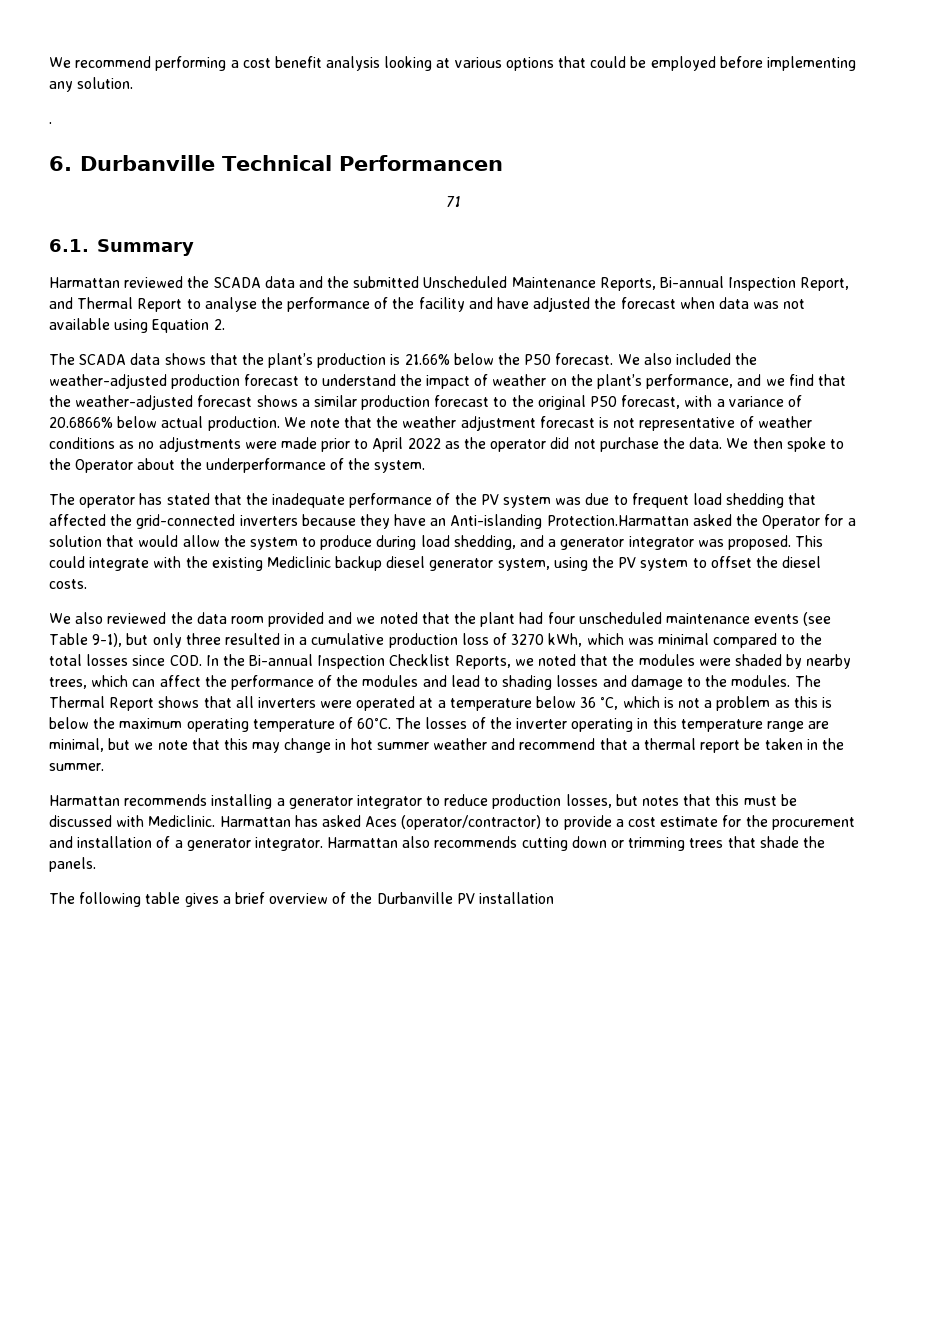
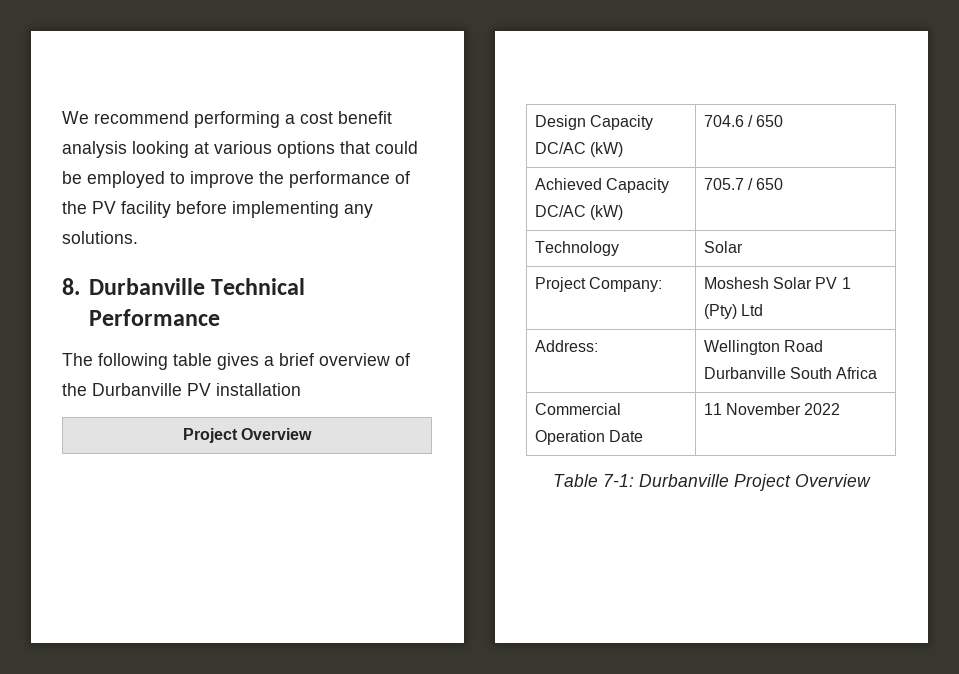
- We recommend performing a cost benefit analysis looking at various options that could be employed before implementing any solution.
- .
- 6. Durbanville Technical Performancen
- 71
- 6.1. Summary
- Harmattan reviewed the SCADA data and the submitted Unscheduled Maintenance Reports, Bi-annual Inspection Report, and Thermal Report to analyse the performance of the facility and have adjusted the forecast when data was not available using Equation 2.
- The SCADA data shows that the plant’s production is 21.66% below the P50 forecast. We also included the weather-adjusted production forecast to understand the impact of weather on the plant’s performance, and we find that the weather-adjusted forecast shows a similar production forecast to the original P50 forecast, with a variance of 20.6866% below actual production. We note that the weather adjustment forecast is not representative of weather conditions as no adjustments were made prior to April 2022 as the operator did not purchase the data. We then spoke to the Operator about the underperformance of the system.
- The operator has stated that the inadequate performance of the PV system was due to frequent load shedding that affected the grid-connected inverters because they have an Anti-islanding Protection.Harmattan asked the Operator for a solution that would allow the system to produce during load shedding, and a generator integrator was proposed. This could integrate with the existing Mediclinic backup diesel generator system, using the PV system to offset the diesel costs.
- We also reviewed the data room provided and we noted that the plant had four unscheduled maintenance events (see Table 9-1), but only three resulted in a cumulative production loss of 3270 kWh, which was minimal compared to the total losses since COD. In the Bi-annual Inspection Checklist Reports, we noted that the modules were shaded by nearby trees, which can affect the performance of the modules and lead to shading losses and damage to the modules. The Thermal Report shows that all inverters were operated at a temperature below 36 ˚C, which is not a problem as this is below the maximum operating temperature of 60˚C. The losses of the inverter operating in this temperature range are minimal, but we note that this may change in hot summer weather and recommend that a thermal report be taken in the summer.
- Harmattan recommends installing a generator integrator to reduce production losses, but notes that this must be discussed with Mediclinic. Harmattan has asked Aces (operator/contractor) to provide a cost estimate for the procurement and installation of a generator integrator. Harmattan also recommends cutting down or trimming trees that shade the panels.
+ We recommend performing a cost benefit analysis looking at various options that could be employed to improve the performance of the PV facility before implementing any solutions.
+ 8. Durbanville Technical Performance
  The following table gives a brief overview of the Durbanville PV installation
+ Project Overview
+ Design Capacity DC/AC (kW) | 704.6 / 650
+ Achieved Capacity DC/AC (kW) | 705.7 / 650
+ Technology | Solar
+ Project Company: | Moshesh Solar PV 1 (Pty) Ltd
+ Address: | Wellington Road Durbanville South Africa
+ Commercial Operation Date | 11 November 2022
+ Table 7-1: Durbanville Project Overview

